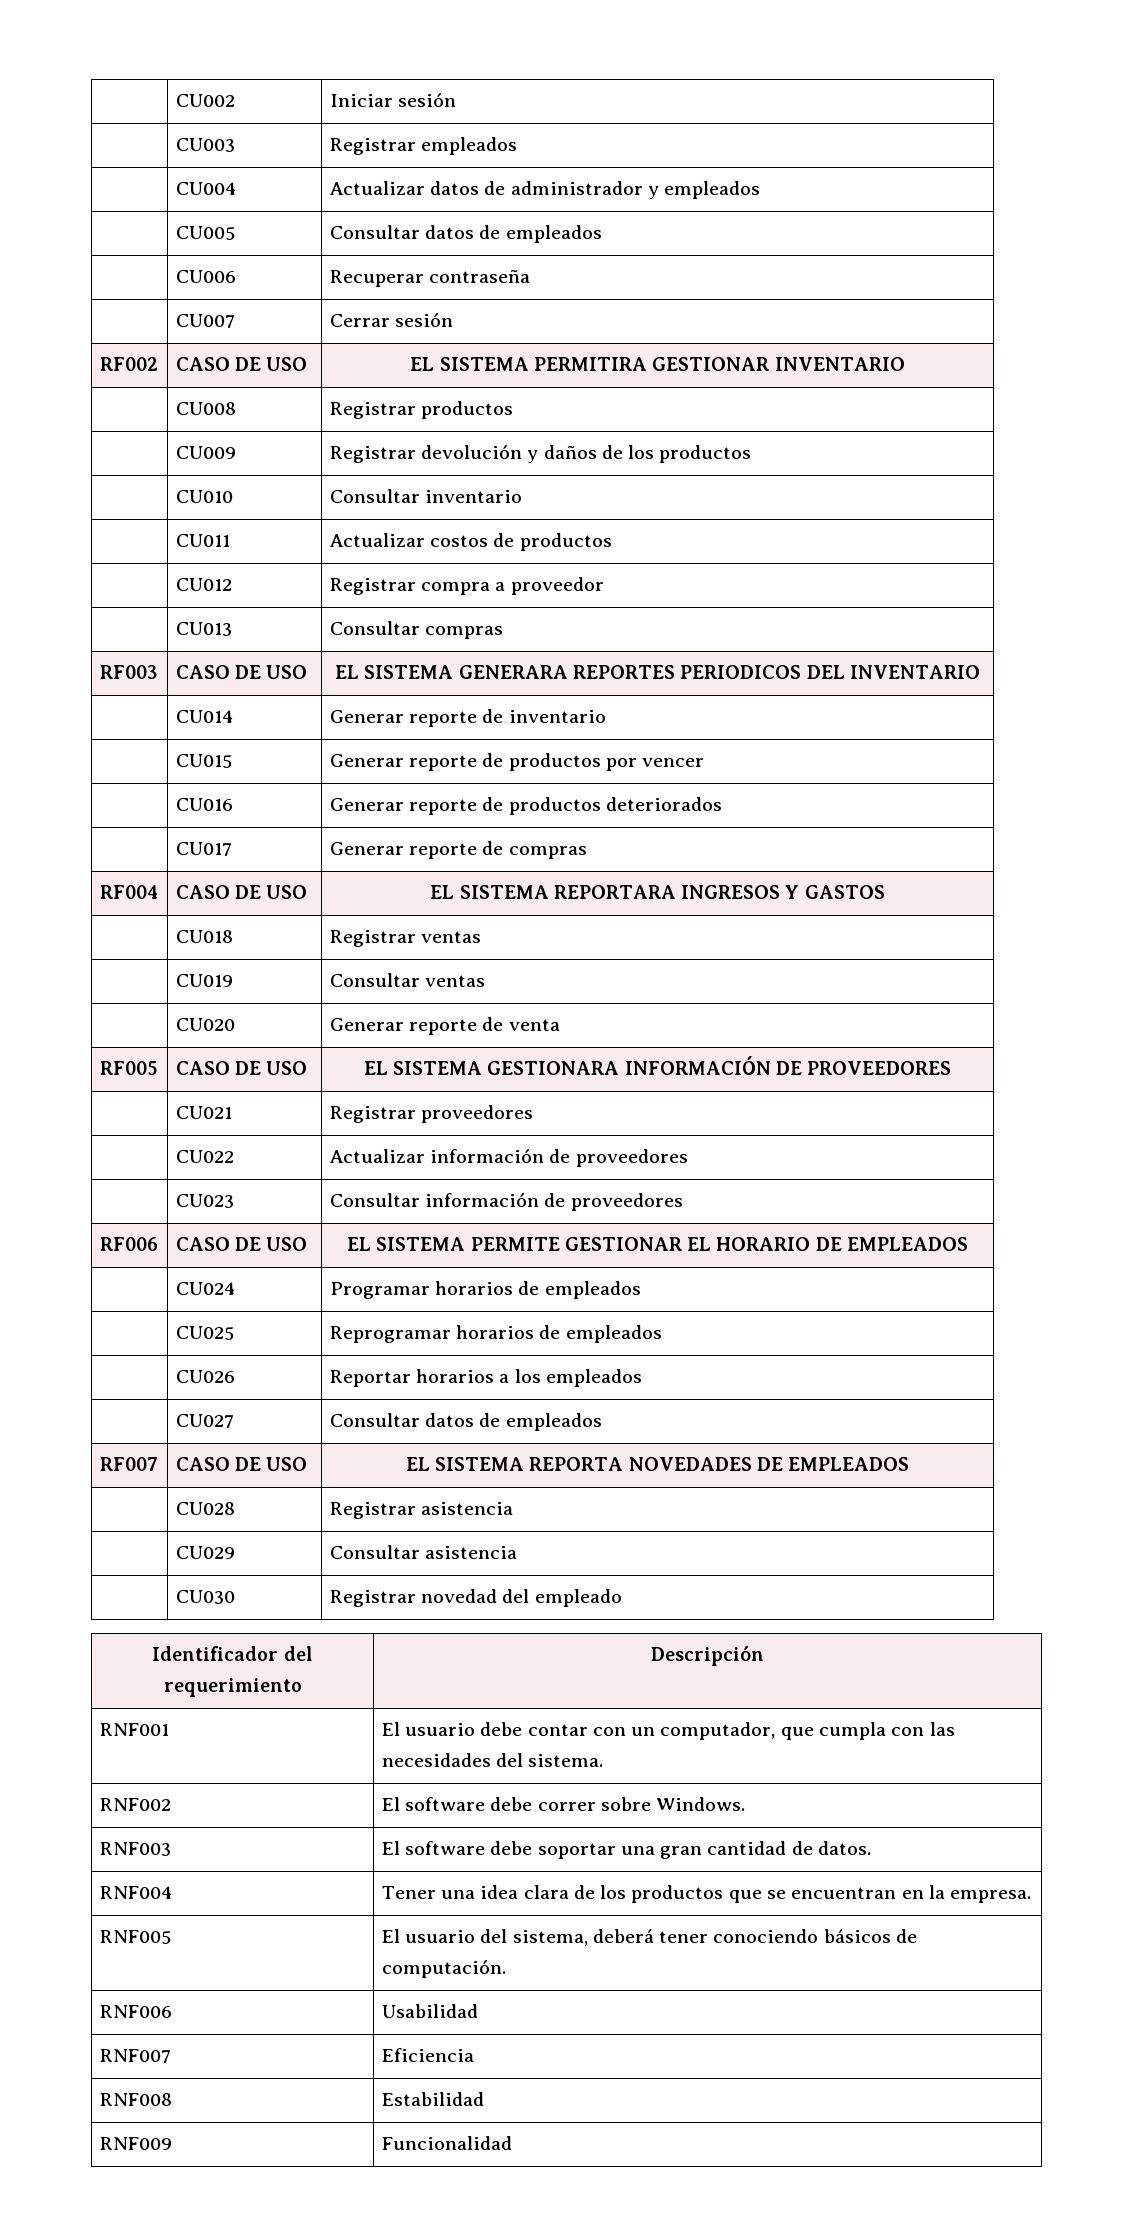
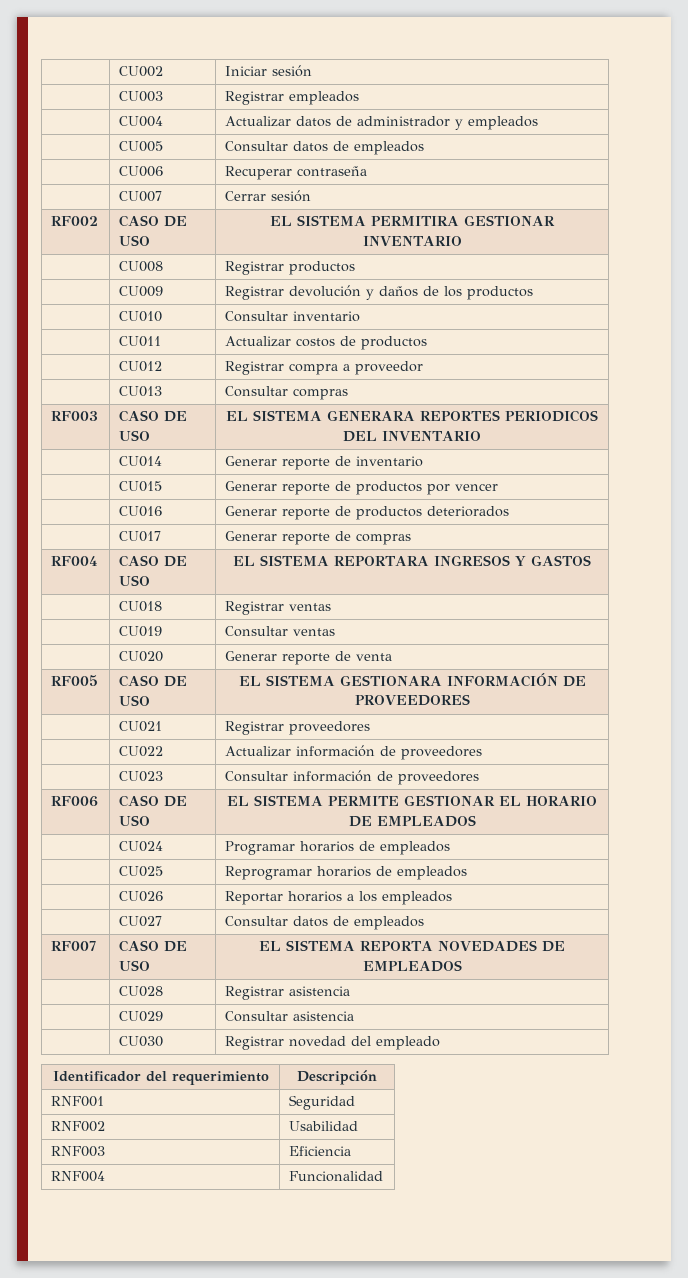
- RNF001 | El usuario debe contar con un computador, que cumpla con las necesidades del sistema.
- RNF002 | El software debe correr sobre Windows.
- RNF003 | El software debe soportar una gran cantidad de datos.
- RNF004 | Tener una idea clara de los productos que se encuentran en la empresa.
- RNF005 | El usuario del sistema, deberá tener conociendo básicos de computación.
- RNF006 | Usabilidad
- RNF007 | Eficiencia
- RNF008 | Estabilidad
- RNF009 | Funcionalidad
+ RNF001 | Seguridad
+ RNF002 | Usabilidad
+ RNF003 | Eficiencia
+ RNF004 | Funcionalidad

